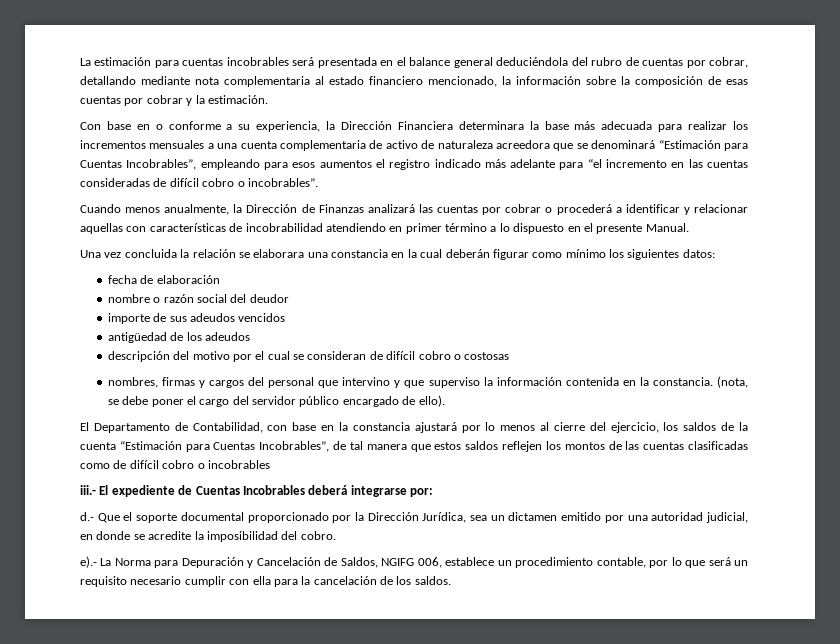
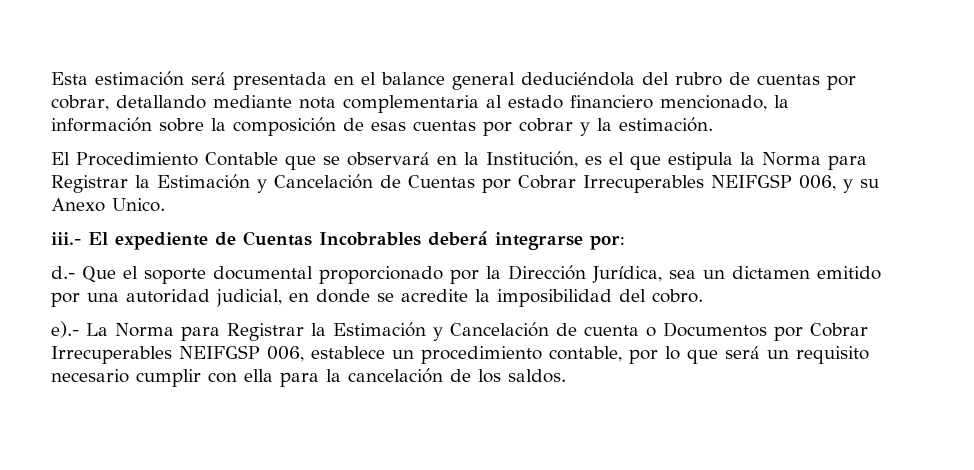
- La estimación para cuentas incobrables será presentada en el balance general deduciéndola del rubro de cuentas por cobrar, detallando mediante nota complementaria al estado financiero mencionado, la información sobre la composición de esas cuentas por cobrar y la estimación.
+ Esta estimación será presentada en el balance general deduciéndola del rubro de cuentas por cobrar, detallando mediante nota complementaria al estado financiero mencionado, la información sobre la composición de esas cuentas por cobrar y la estimación.
- Con base en o conforme a su experiencia, la Dirección Financiera determinara la base más adecuada para realizar los incrementos mensuales a una cuenta complementaria de activo de naturaleza acreedora que se denominará “Estimación para Cuentas Incobrables”, empleando para esos aumentos el registro indicado más adelante para “el incremento en las cuentas consideradas de difícil cobro o incobrables”.
- Cuando menos anualmente, la Dirección de Finanzas analizará las cuentas por cobrar o procederá a identificar y relacionar aquellas con características de incobrabilidad atendiendo en primer término a lo dispuesto en el presente Manual.
- Una vez concluida la relación se elaborara una constancia en la cual deberán figurar como mínimo los siguientes datos:
- fecha de elaboración
- nombre o razón social del deudor
- importe de sus adeudos vencidos
- antigüedad de los adeudos
- descripción del motivo por el cual se consideran de difícil cobro o costosas
- nombres, firmas y cargos del personal que intervino y que superviso la información contenida en la constancia. (nota, se debe poner el cargo del servidor público encargado de ello).
- El Departamento de Contabilidad, con base en la constancia ajustará por lo menos al cierre del ejercicio, los saldos de la cuenta “Estimación para Cuentas Incobrables”, de tal manera que estos saldos reflejen los montos de las cuentas clasificadas como de difícil cobro o incobrables
+ El Procedimiento Contable que se observará en la Institución, es el que estipula la Norma para Registrar la Estimación y Cancelación de Cuentas por Cobrar Irrecuperables NEIFGSP 006, y su Anexo Unico.
- e).- La Norma para Depuración y Cancelación de Saldos, NGIFG 006, establece un procedimiento contable, por lo que será un requisito necesario cumplir con ella para la cancelación de los saldos.
+ e).- La Norma para Registrar la Estimación y Cancelación de cuenta o Documentos por Cobrar Irrecuperables NEIFGSP 006, establece un procedimiento contable, por lo que será un requisito necesario cumplir con ella para la cancelación de los saldos.

